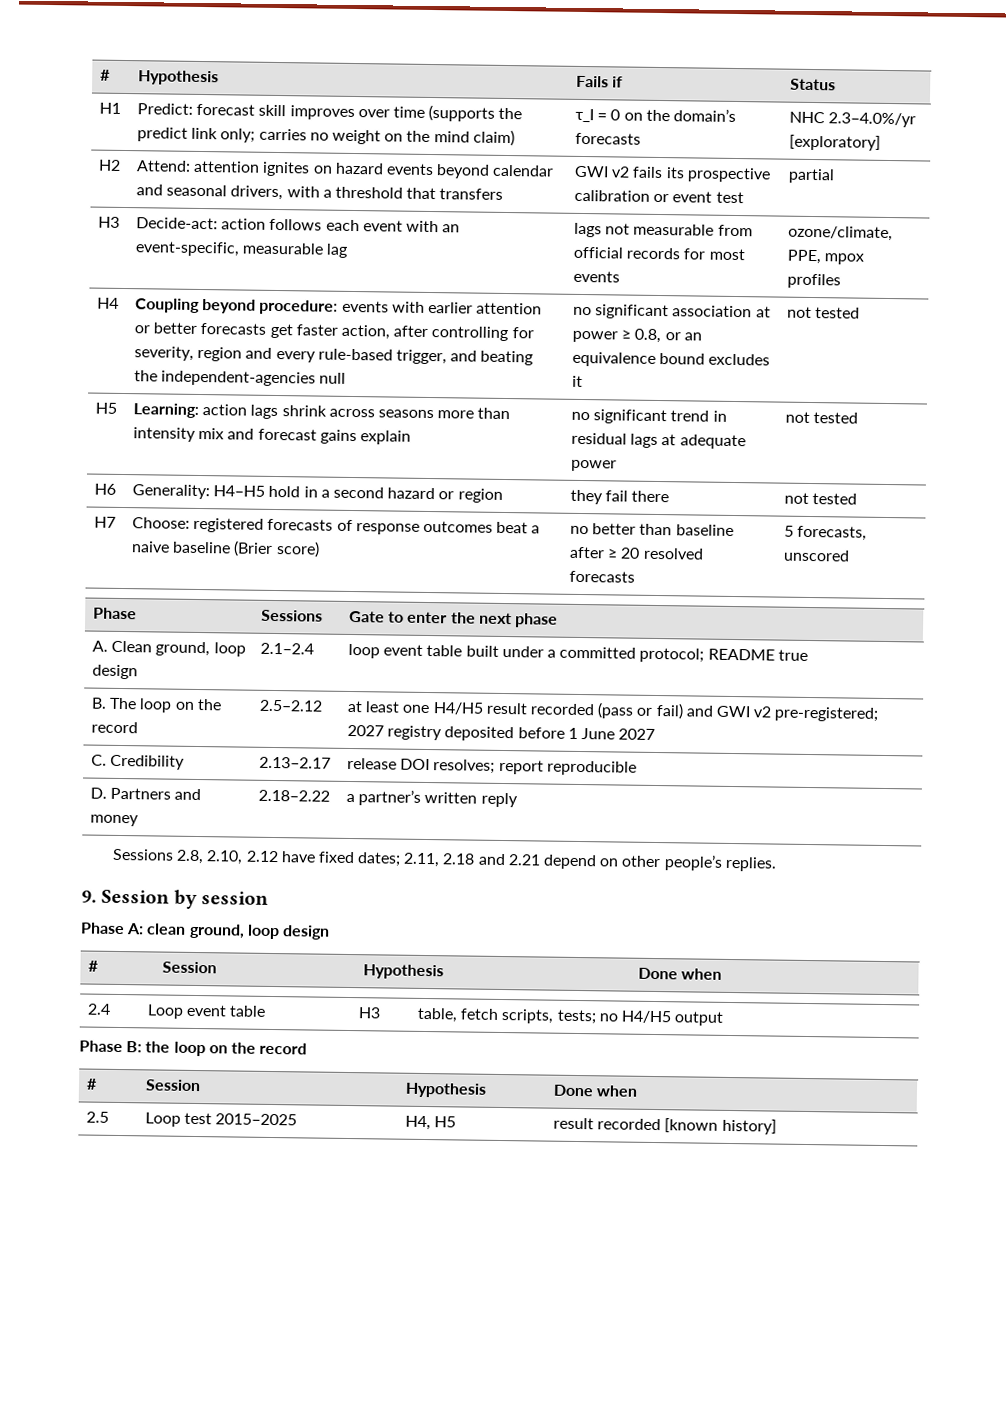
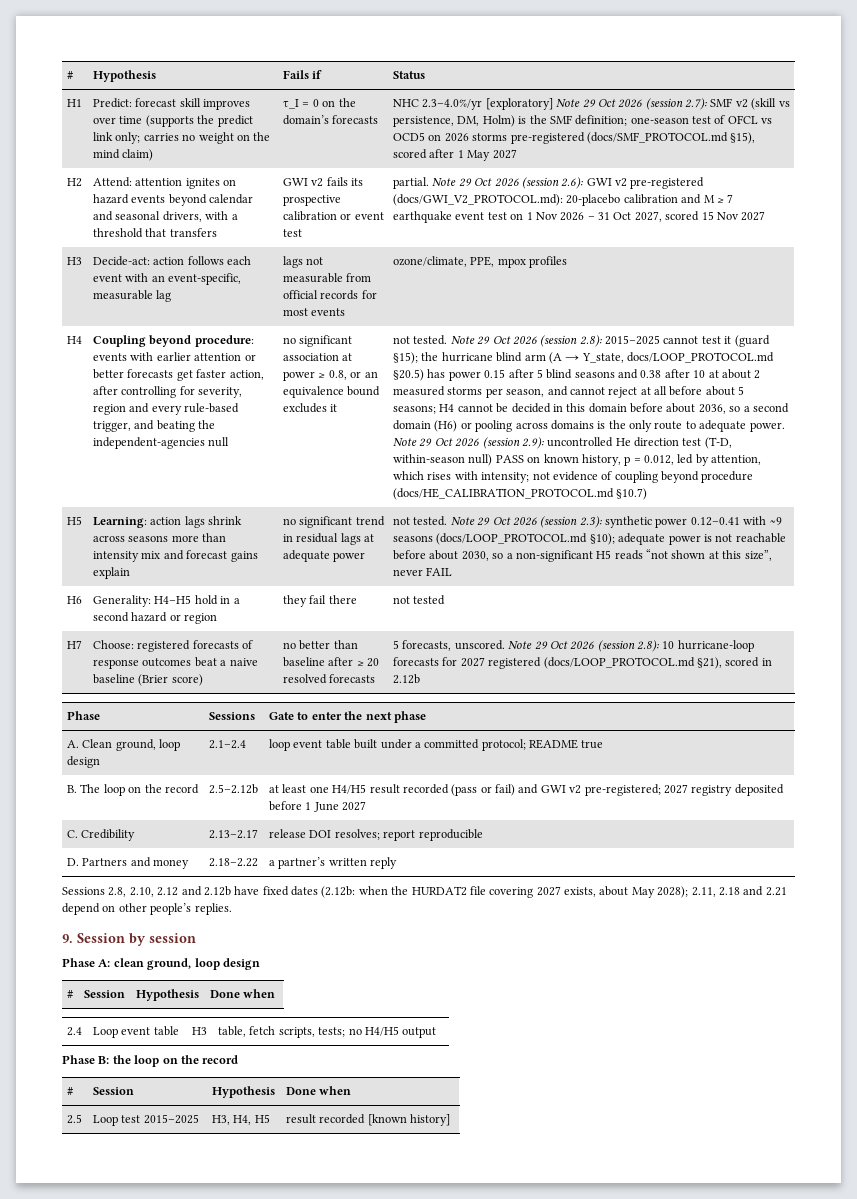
- NHC 2.3–4.0%/yr [exploratory]
+ NHC 2.3–4.0%/yr [exploratory] Note 29 Oct 2026 (session 2.7): SMF v2 (skill vs persistence, DM, Holm) is the SMF definition; one-season test of OFCL vs OCD5 on 2026 storms pre-registered (docs/SMF_PROTOCOL.md §15), scored after 1 May 2027
- partial
+ partial. Note 29 Oct 2026 (session 2.6): GWI v2 pre-registered (docs/GWI_V2_PROTOCOL.md): 20-placebo calibration and M ≥ 7 earthquake event test on 1 Nov 2026 – 31 Oct 2027, scored 15 Nov 2027
- no significant association at power ≥ 0.8, or an equivalence bound excludes it | not tested
+ no significant association at power ≥ 0.8, or an equivalence bound excludes it | not tested. Note 29 Oct 2026 (session 2.8): 2015–2025 cannot test it (guard §15); the hurricane blind arm (A → Y_state, docs/LOOP_PROTOCOL.md §20.5) has power 0.15 after 5 blind seasons and 0.38 after 10 at about 2 measured storms per season, and cannot reject at all before about 5 seasons; H4 cannot be decided in this domain before about 2036, so a second domain (H6) or pooling across domains is the only route to adequate power. Note 29 Oct 2026 (session 2.9): uncontrolled He direction test (T-D, within-season null) PASS on known history, p = 0.012, led by attention, which rises with intensity; not evidence of coupling beyond procedure (docs/HE_CALIBRATION_PROTOCOL.md §10.7)
- no significant trend in residual lags at adequate power | not tested
+ no significant trend in residual lags at adequate power | not tested. Note 29 Oct 2026 (session 2.3): synthetic power 0.12–0.41 with ~9 seasons (docs/LOOP_PROTOCOL.md §10); adequate power is not reachable before about 2030, so a non-significant H5 reads “not shown at this size”, never FAIL
- 5 forecasts, unscored
+ 5 forecasts, unscored. Note 29 Oct 2026 (session 2.8): 10 hurricane-loop forecasts for 2027 registered (docs/LOOP_PROTOCOL.md §21), scored in 2.12b
- B. The loop on the record | 2.5–2.12 | at least one H4/H5 result recorded (pass or fail) and GWI v2 pre-registered; 2027 registry deposited before 1 June 2027
+ B. The loop on the record | 2.5–2.12b | at least one H4/H5 result recorded (pass or fail) and GWI v2 pre-registered; 2027 registry deposited before 1 June 2027
- Sessions 2.8, 2.10, 2.12 have fixed dates; 2.11, 2.18 and 2.21 depend on other people’s replies.
+ Sessions 2.8, 2.10, 2.12 and 2.12b have fixed dates (2.12b: when the HURDAT2 file covering 2027 exists, about May 2028); 2.11, 2.18 and 2.21 depend on other people’s replies.
- 2.5 | Loop test 2015–2025 | H4, H5 | result recorded [known history]
+ 2.5 | Loop test 2015–2025 | H3, H4, H5 | result recorded [known history]

